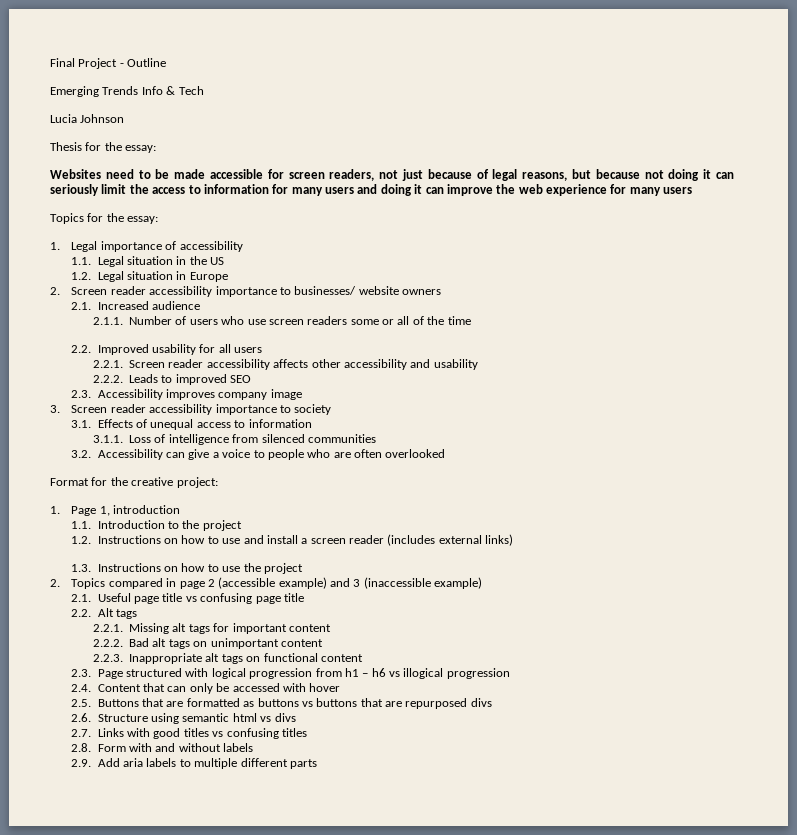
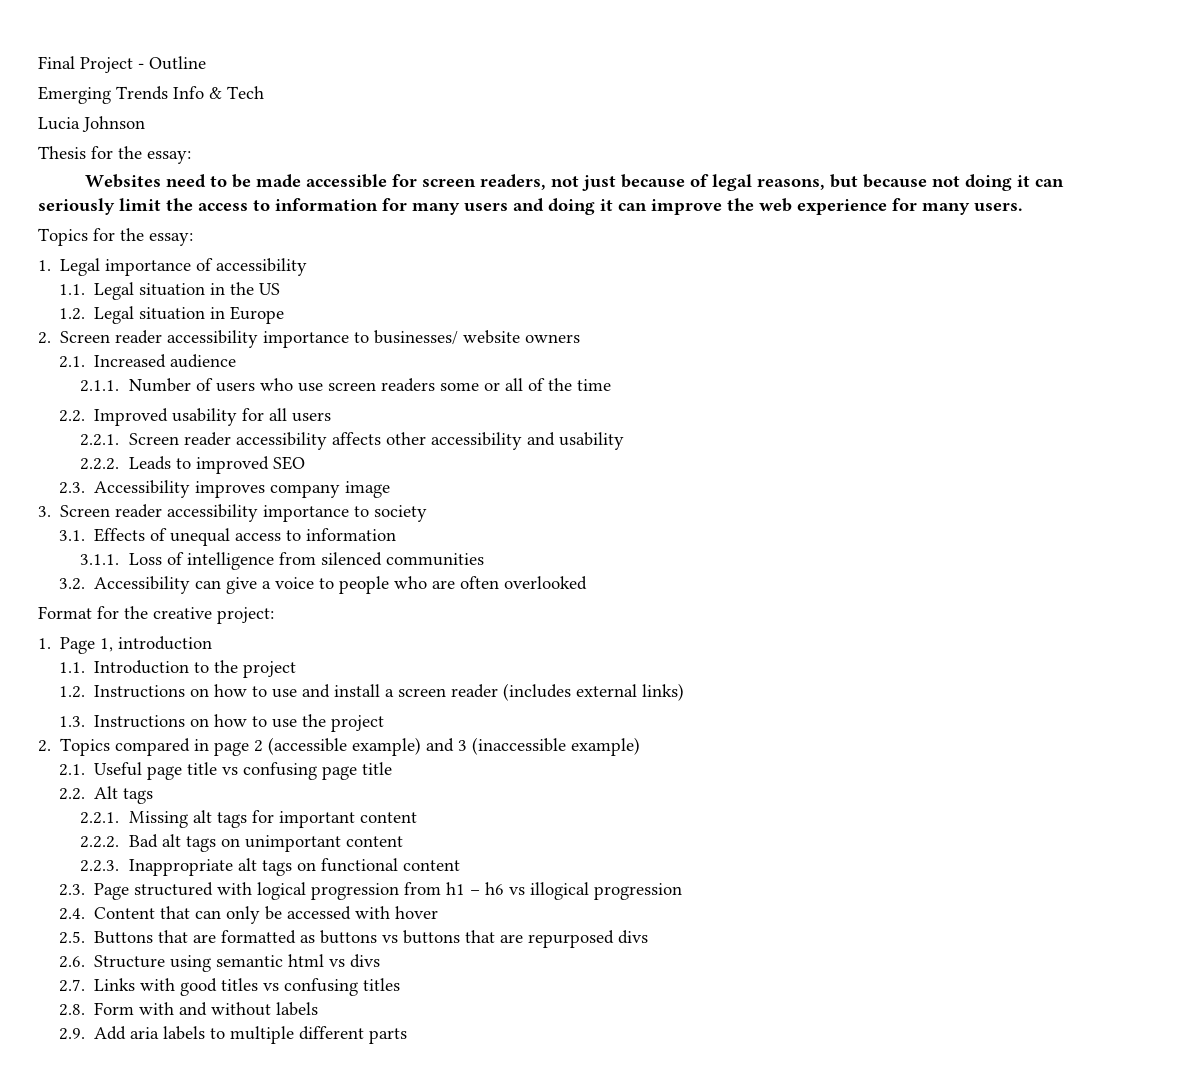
- Websites need to be made accessible for screen readers, not just because of legal reasons, but because not doing it can seriously limit the access to information for many users and doing it can improve the web experience for many users
+ Websites need to be made accessible for screen readers, not just because of legal reasons, but because not doing it can seriously limit the access to information for many users and doing it can improve the web experience for many users.

